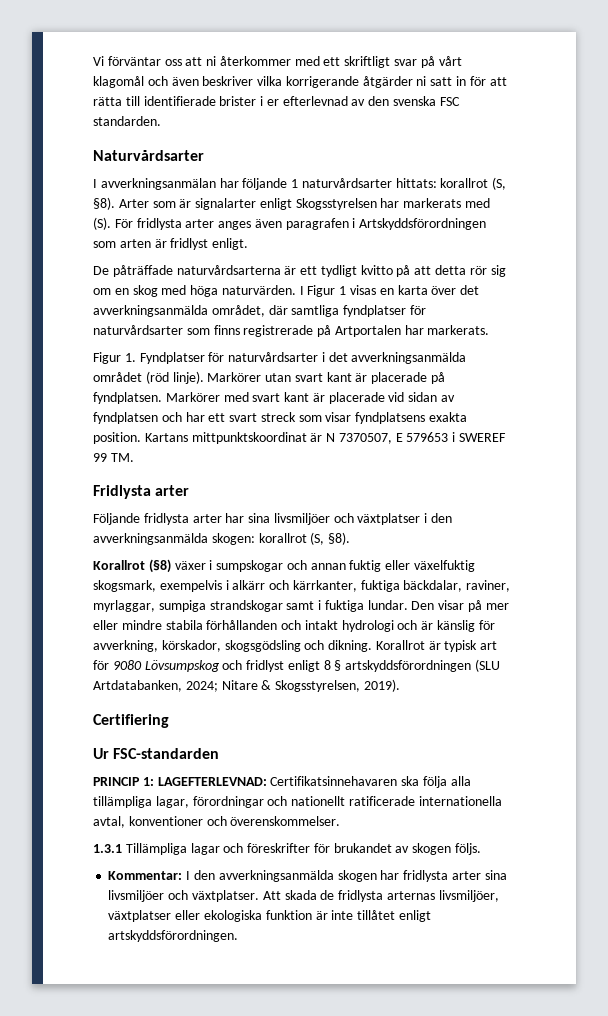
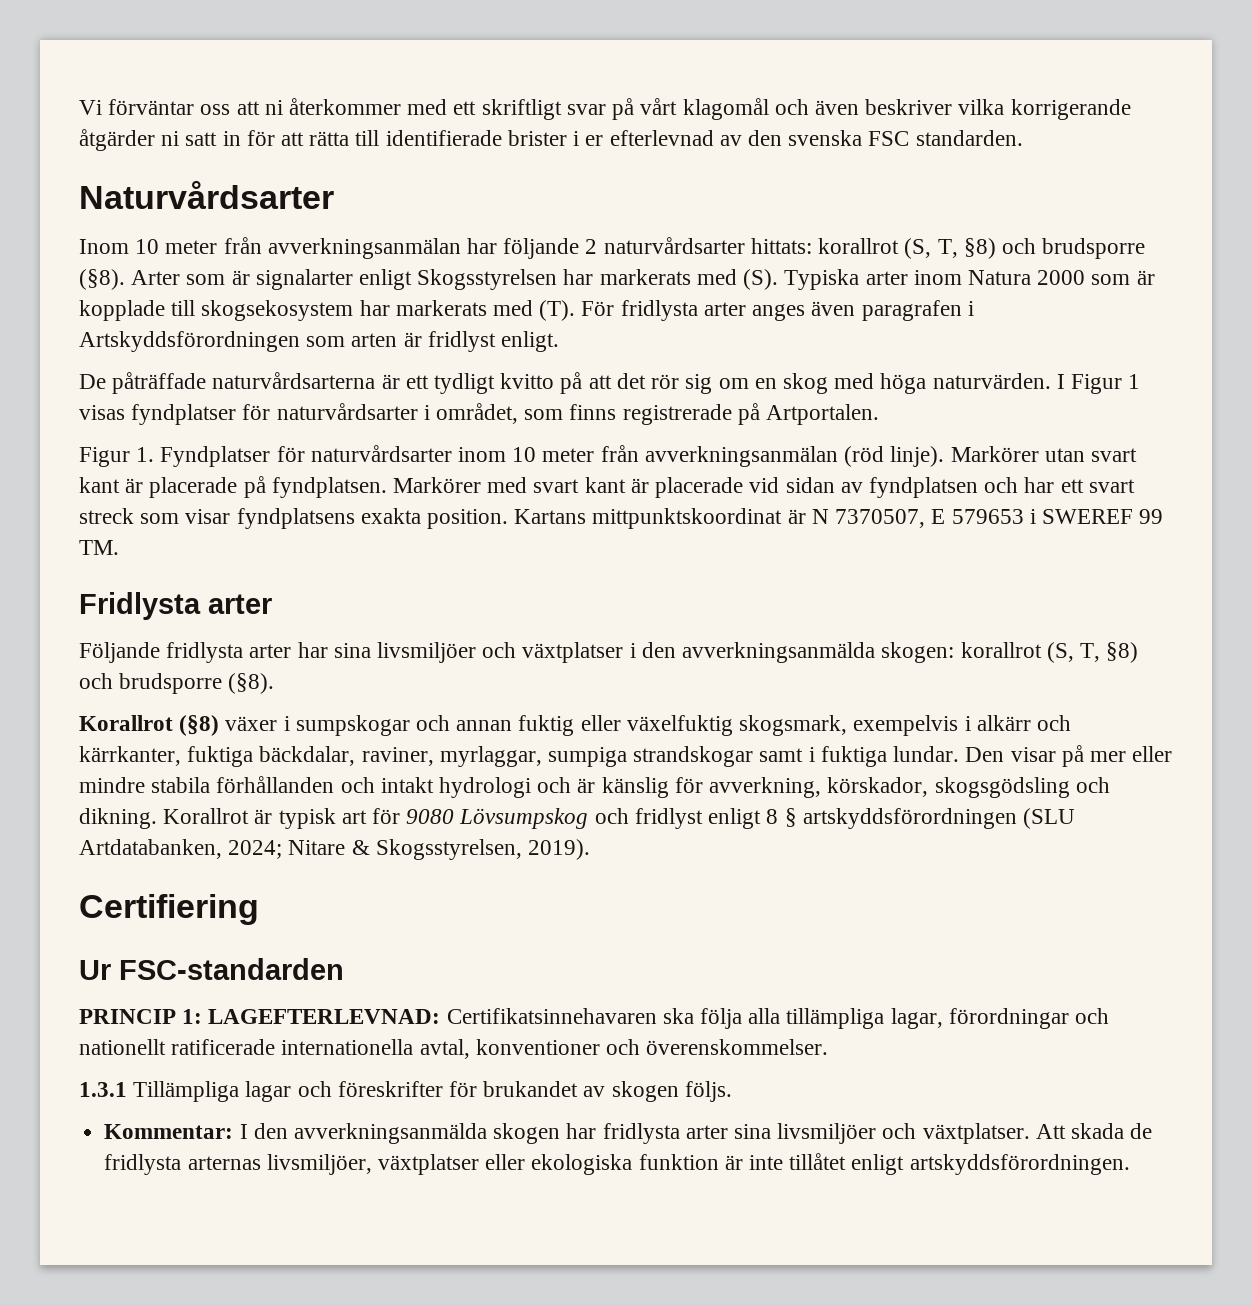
- I avverkningsanmälan har följande 1 naturvårdsarter hittats: korallrot (S, §8).
+ Inom 10 meter från avverkningsanmälan har följande 2 naturvårdsarter hittats: korallrot (S, T, §8) och brudsporre (§8).
- Arter som är signalarter enligt Skogsstyrelsen har markerats med (S). För fridlysta arter anges även paragrafen i Artskyddsförordningen som arten är fridlyst enligt.
+ Arter som är signalarter enligt Skogsstyrelsen har markerats med (S). Typiska arter inom Natura 2000 som är kopplade till skogsekosystem har markerats med (T). För fridlysta arter anges även paragrafen i Artskyddsförordningen som arten är fridlyst enligt.
- De påträffade naturvårdsarterna är ett tydligt kvitto på att detta rör sig om en skog med höga naturvärden.
+ De påträffade naturvårdsarterna är ett tydligt kvitto på att det rör sig om en skog med höga naturvärden.
- I Figur 1 visas en karta över det avverkningsanmälda området, där samtliga fyndplatser för naturvårdsarter som finns registrerade på Artportalen har markerats.
+ I Figur 1 visas fyndplatser för naturvårdsarter i området, som finns registrerade på Artportalen.
- Figur 1. Fyndplatser för naturvårdsarter i det avverkningsanmälda området (röd linje).
+ Figur 1. Fyndplatser för naturvårdsarter inom 10 meter från avverkningsanmälan (röd linje).
- Följande fridlysta arter har sina livsmiljöer och växtplatser i den avverkningsanmälda skogen: korallrot (S, §8).
+ Följande fridlysta arter har sina livsmiljöer och växtplatser i den avverkningsanmälda skogen: korallrot (S, T, §8) och brudsporre (§8).

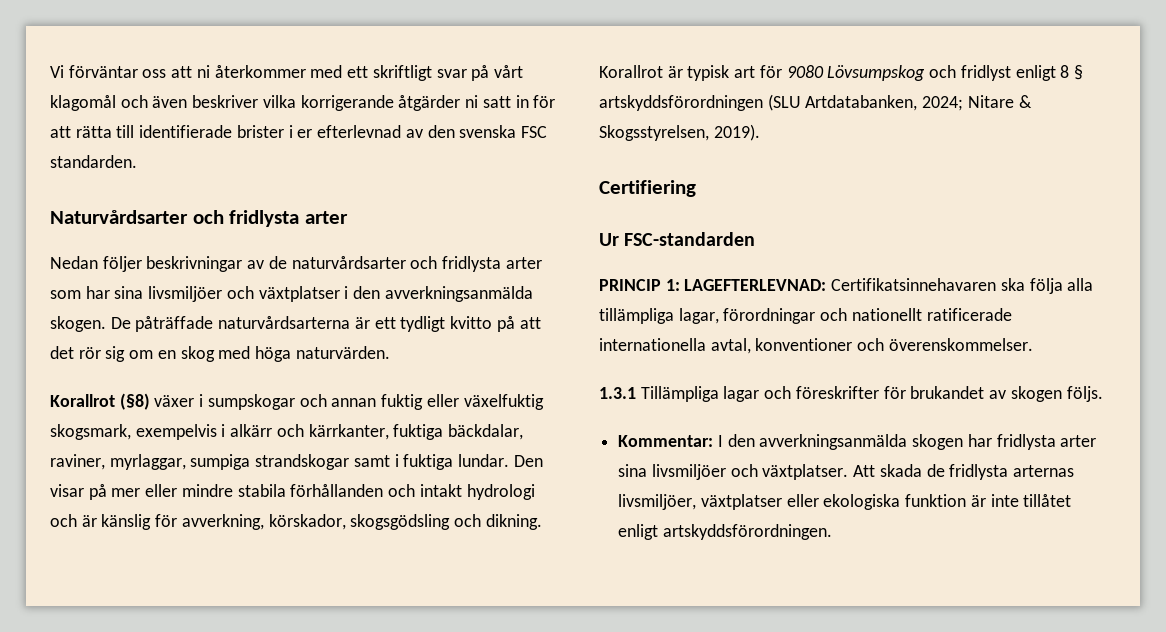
- Naturvårdsarter
- Inom 10 meter från avverkningsanmälan har följande 2 naturvårdsarter hittats: korallrot (S, T, §8) och brudsporre (§8). Arter som är signalarter enligt Skogsstyrelsen har markerats med (S). Typiska arter inom Natura 2000 som är kopplade till skogsekosystem har markerats med (T). För fridlysta arter anges även paragrafen i Artskyddsförordningen som arten är fridlyst enligt.
- De påträffade naturvårdsarterna är ett tydligt kvitto på att det rör sig om en skog med höga naturvärden. I Figur 1 visas fyndplatser för naturvårdsarter i området, som finns registrerade på Artportalen.
- Figur 1. Fyndplatser för naturvårdsarter inom 10 meter från avverkningsanmälan (röd linje). Markörer utan svart kant är placerade på fyndplatsen. Markörer med svart kant är placerade vid sidan av fyndplatsen och har ett svart streck som visar fyndplatsens exakta position. Kartans mittpunktskoordinat är N 7370507, E 579653 i SWEREF 99 TM.
- Fridlysta arter
- Följande fridlysta arter har sina livsmiljöer och växtplatser i den avverkningsanmälda skogen: korallrot (S, T, §8) och brudsporre (§8).
+ Naturvårdsarter och fridlysta arter
+ Nedan följer beskrivningar av de naturvårdsarter och fridlysta arter som har sina livsmiljöer och växtplatser i den avverkningsanmälda skogen. De påträffade naturvårdsarterna är ett tydligt kvitto på att det rör sig om en skog med höga naturvärden.

